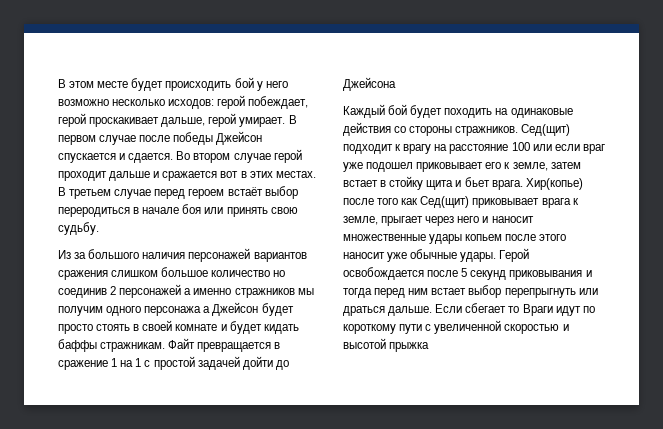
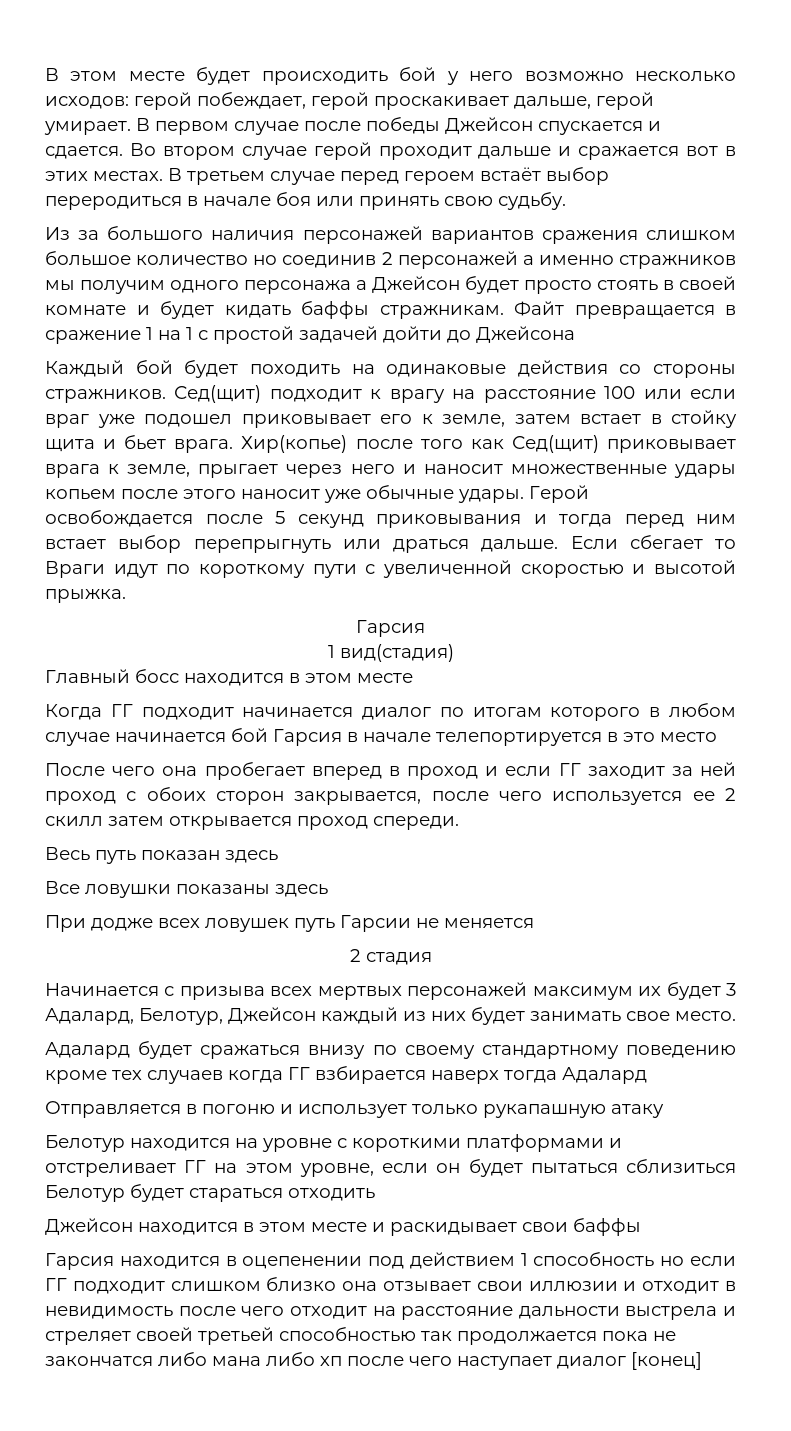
- Если сбегает то Враги идут по короткому пути с увеличенной скоростью и высотой прыжка
+ Если сбегает то Враги идут по короткому пути с увеличенной скоростью и высотой прыжка.
+ Гарсия
+ 1 вид(стадия)
+ Главный босс находится в этом месте
+ Когда ГГ подходит начинается диалог по итогам которого в любом случае начинается бой Гарсия в начале телепортируется в это место
+ После чего она пробегает вперед в проход и если ГГ заходит за ней проход с обоих сторон закрывается, после чего используется ее 2 скилл затем открывается проход спереди.
+ Весь путь показан здесь
+ Все ловушки показаны здесь
+ При додже всех ловушек путь Гарсии не меняется
+ 2 стадия
+ Начинается с призыва всех мертвых персонажей максимум их будет 3 Адалард, Белотур, Джейсон каждый из них будет занимать свое место.
+ Адалард будет сражаться внизу по своему стандартному поведению кроме тех случаев когда ГГ взбирается наверх тогда Адалард
+ Отправляется в погоню и использует только рукапашную атаку
+ Белотур находится на уровне с короткими платформами и отстреливает ГГ на этом уровне, если он будет пытаться сблизиться Белотур будет стараться отходить
+ Джейсон находится в этом месте и раскидывает свои баффы
+ Гарсия находится в оцепенении под действием 1 способность но если ГГ подходит слишком близко она отзывает свои иллюзии и отходит в невидимость после чего отходит на расстояние дальности выстрела и стреляет своей третьей способностью так продолжается пока не закончатся либо мана либо хп после чего наступает диалог [конец]

